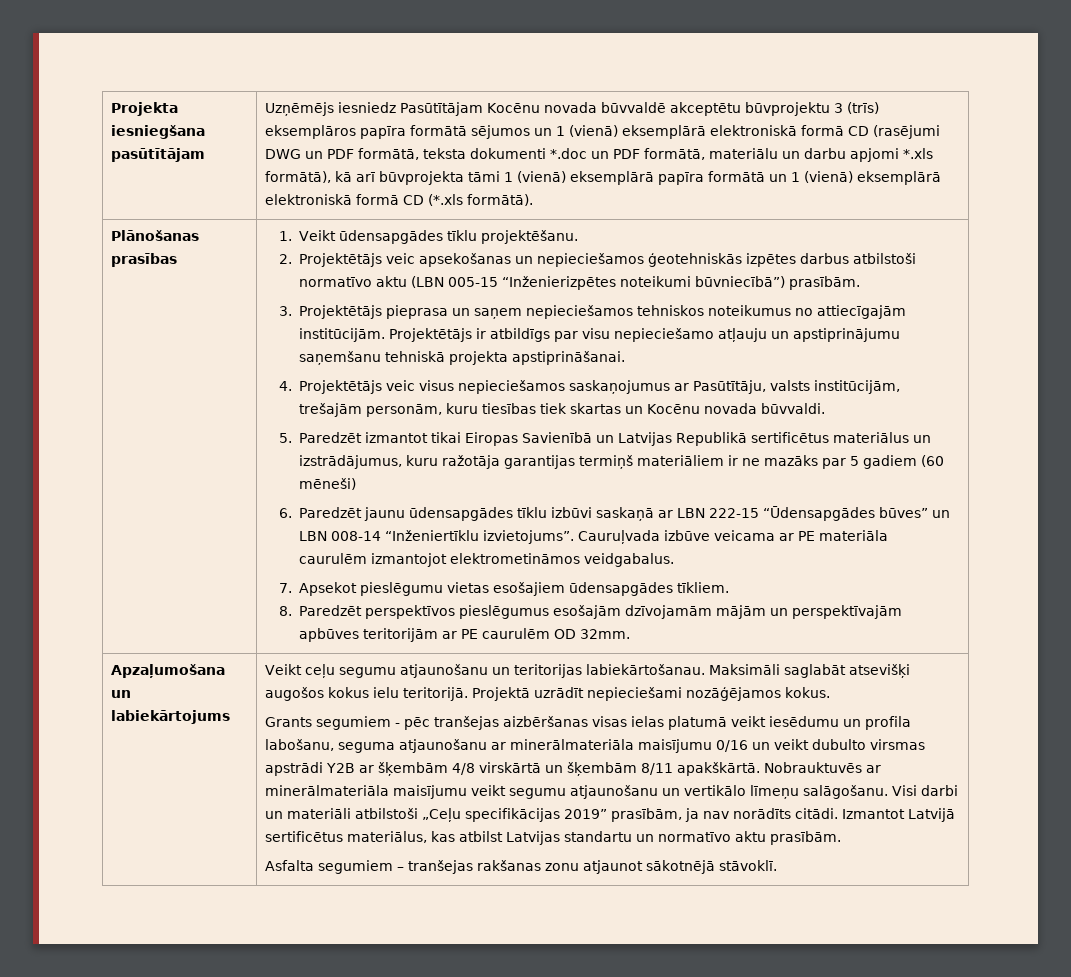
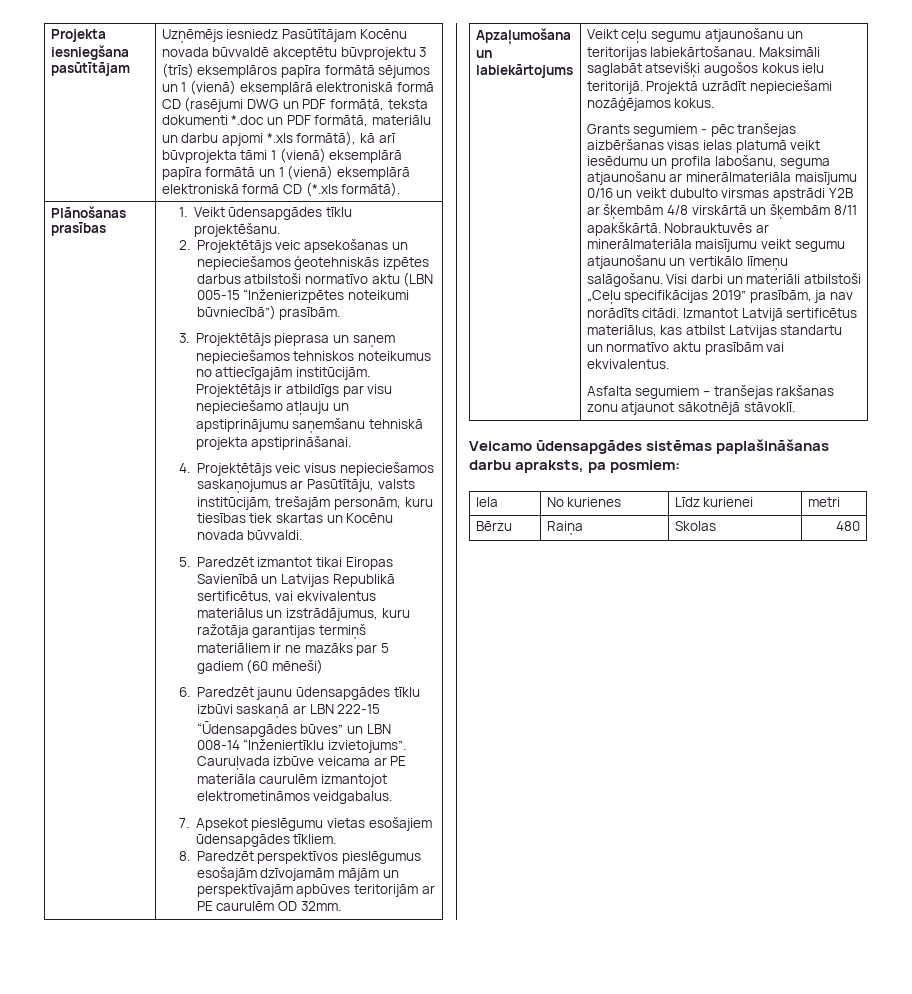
- 5. Paredzēt izmantot tikai Eiropas Savienībā un Latvijas Republikā sertificētus materiālus un izstrādājumus, kuru ražotāja garantijas termiņš materiāliem ir ne mazāks par 5 gadiem (60 mēneši)
+ 5. Paredzēt izmantot tikai Eiropas Savienībā un Latvijas Republikā sertificētus, vai ekvivalentus materiālus un izstrādājumus, kuru ražotāja garantijas termiņš materiāliem ir ne mazāks par 5 gadiem (60 mēneši)
- Izmantot Latvijā sertificētus materiālus, kas atbilst Latvijas standartu un normatīvo aktu prasībām.
+ Izmantot Latvijā sertificētus materiālus, kas atbilst Latvijas standartu un normatīvo aktu prasībām vai ekvivalentus.
+ Veicamo ūdensapgādes sistēmas paplašināšanas darbu apraksts, pa posmiem:
+ Iela | No kurienes | Līdz kurienei | metri
+ Bērzu | Raiņa | Skolas | 480

